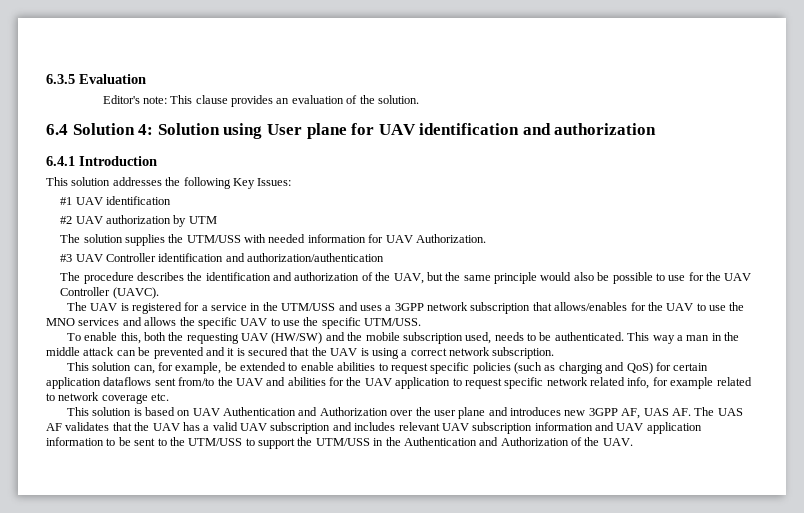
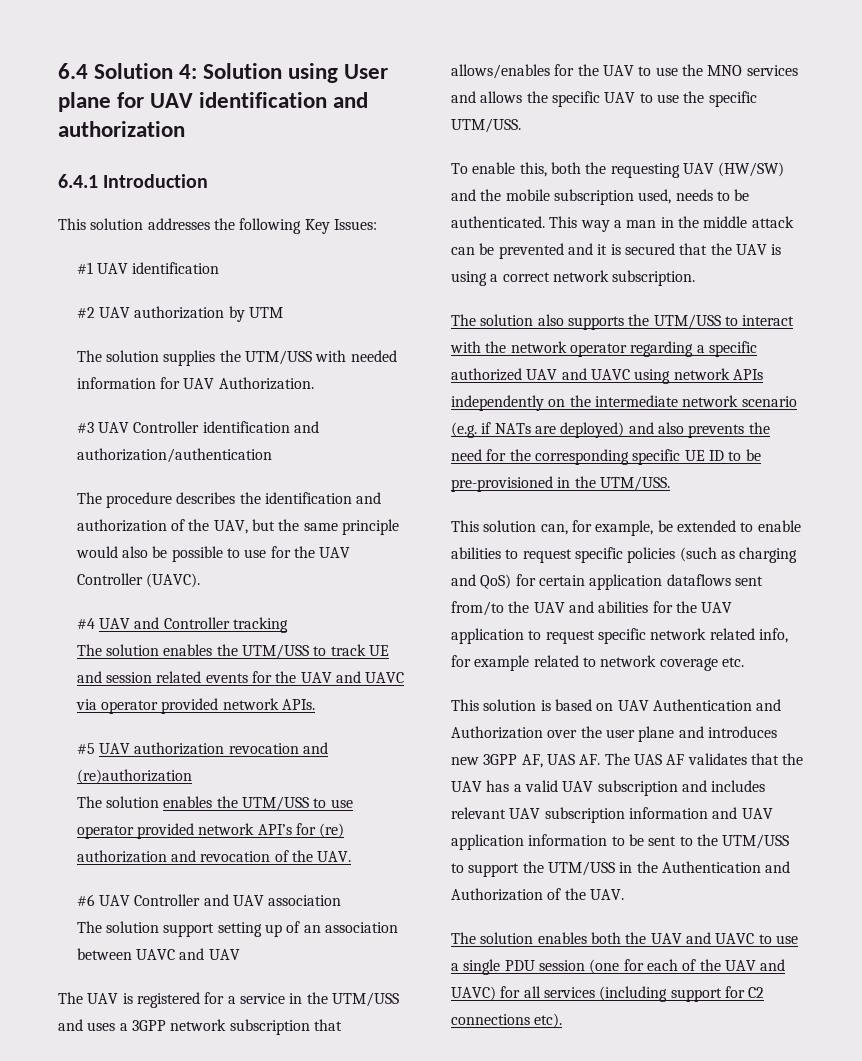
- 6.3.5 Evaluation
- Editor's note: This clause provides an evaluation of the solution.
+ #4 UAV and Controller tracking
+ The solution enables the UTM/USS to track UE and session related events for the UAV and UAVC via operator provided network APIs.
+ #5 UAV authorization revocation and (re)authorization
+ The solution enables the UTM/USS to use operator provided network API’s for (re) authorization and revocation of the UAV.
+ #6 UAV Controller and UAV association
+ The solution support setting up of an association between UAVC and UAV
+ The solution also supports the UTM/USS to interact with the network operator regarding a specific authorized UAV and UAVC using network APIs independently on the intermediate network scenario (e.g. if NATs are deployed) and also prevents the need for the corresponding specific UE ID to be pre-provisioned in the UTM/USS.
+ The solution enables both the UAV and UAVC to use a single PDU session (one for each of the UAV and UAVC) for all services (including support for C2 connections etc).

